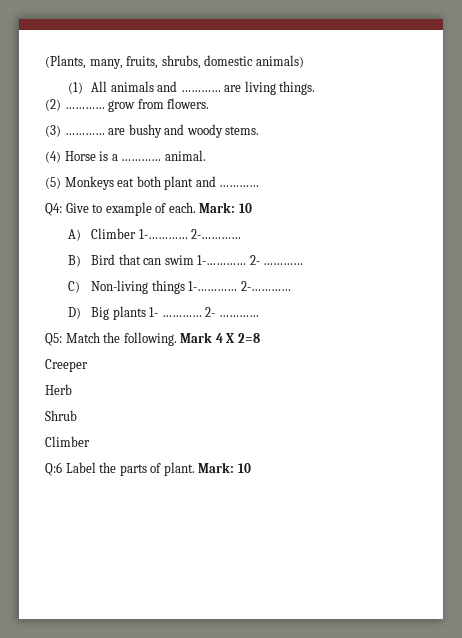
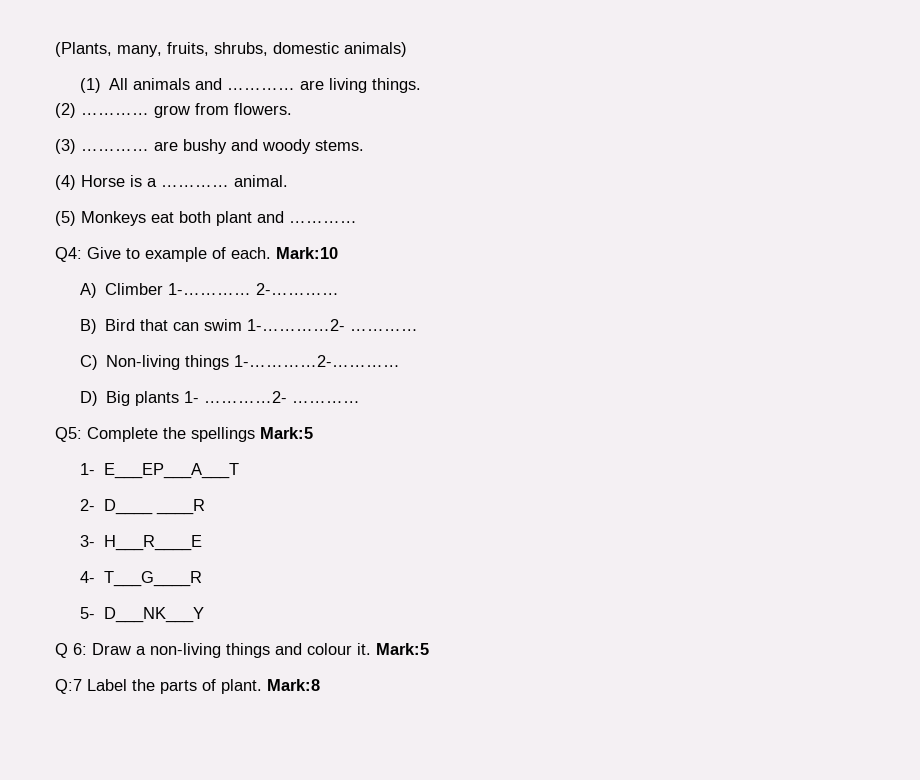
- Q4: Give to example of each. Mark: 10
+ Q4: Give to example of each. Mark:10
- B) Bird that can swim 1-………… 2- …………
+ B) Bird that can swim 1-…………2- …………
- C) Non-living things 1-………… 2-…………
+ C) Non-living things 1-…………2-…………
- D) Big plants 1- ………… 2- …………
+ D) Big plants 1- …………2- …………
- Q5: Match the following. Mark 4 X 2=8
- Creeper
- Herb
- Shrub
- Climber
- Q:6 Label the parts of plant. Mark: 10
+ Q5: Complete the spellings Mark:5
+ 1- E___EP___A___T
+ 2- D____ ____R
+ 3- H___R____E
+ 4- T___G____R
+ 5- D___NK___Y
+ Q 6: Draw a non-living things and colour it. Mark:5
+ Q:7 Label the parts of plant. Mark:8

